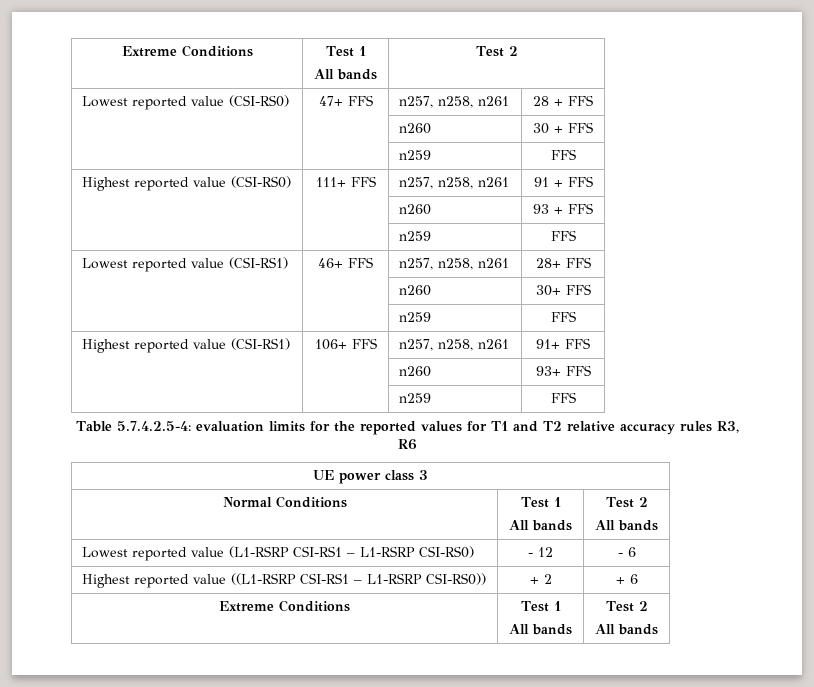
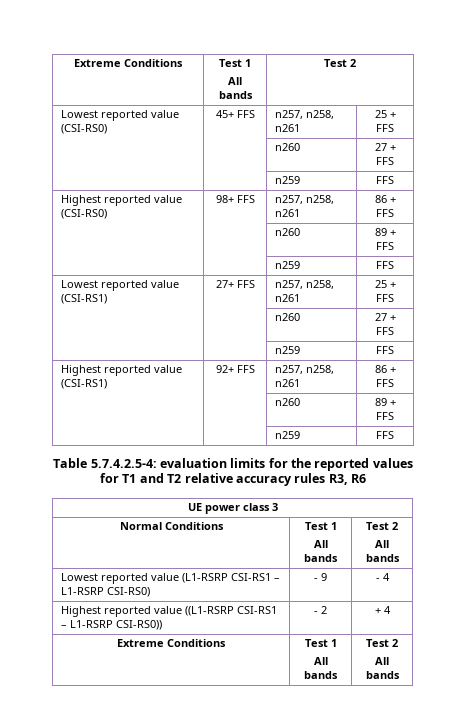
- Lowest reported value (CSI-RS0) | 47+ FFS | n257, n258, n261 | 28 + FFS
- | | n260 | 30 + FFS
+ Lowest reported value (CSI-RS0) | 45+ FFS | n257, n258, n261 | 25 + FFS
+ | | n260 | 27 + FFS
- Highest reported value (CSI-RS0) | 111+ FFS | n257, n258, n261 | 91 + FFS
- | | n260 | 93 + FFS
+ Highest reported value (CSI-RS0) | 98+ FFS | n257, n258, n261 | 86 + FFS
+ | | n260 | 89 + FFS
- Lowest reported value (CSI-RS1) | 46+ FFS | n257, n258, n261 | 28+ FFS
- | | n260 | 30+ FFS
+ Lowest reported value (CSI-RS1) | 27+ FFS | n257, n258, n261 | 25 + FFS
+ | | n260 | 27 + FFS
- Highest reported value (CSI-RS1) | 106+ FFS | n257, n258, n261 | 91+ FFS
- | | n260 | 93+ FFS
+ Highest reported value (CSI-RS1) | 92+ FFS | n257, n258, n261 | 86 + FFS
+ | | n260 | 89 + FFS
- Lowest reported value (L1-RSRP CSI-RS1 – L1-RSRP CSI-RS0) | - 12 | - 6
+ Lowest reported value (L1-RSRP CSI-RS1 – L1-RSRP CSI-RS0) | - 9 | - 4
- Highest reported value ((L1-RSRP CSI-RS1 – L1-RSRP CSI-RS0)) | + 2 | + 6
+ Highest reported value ((L1-RSRP CSI-RS1 – L1-RSRP CSI-RS0)) | - 2 | + 4

